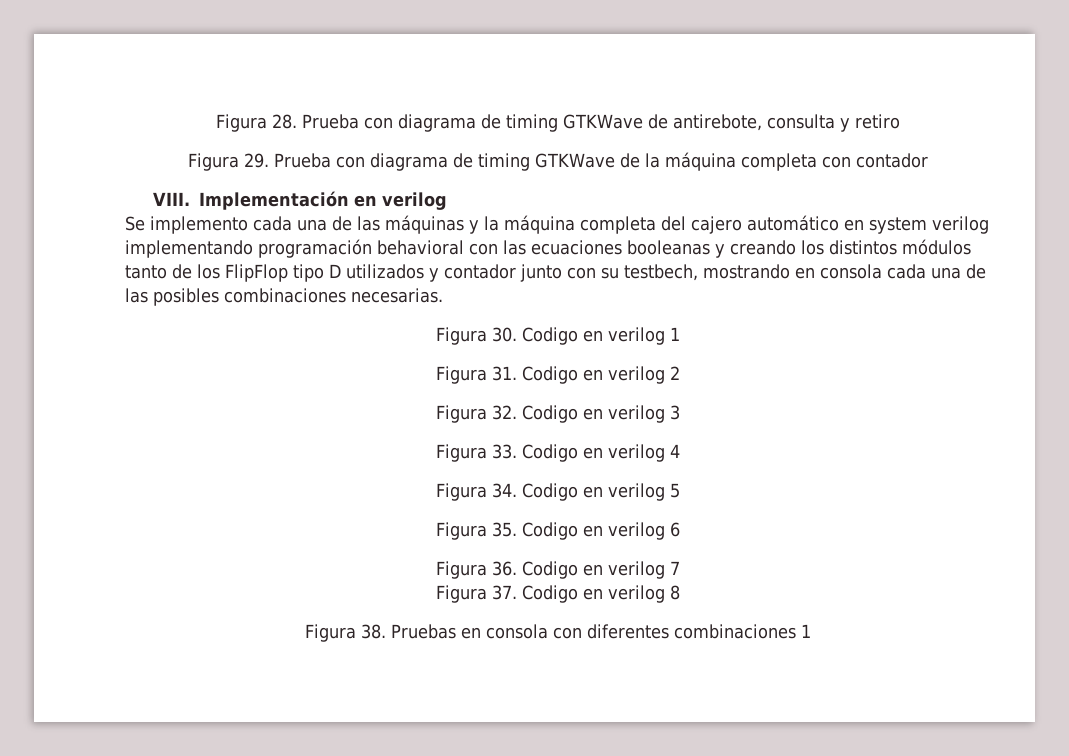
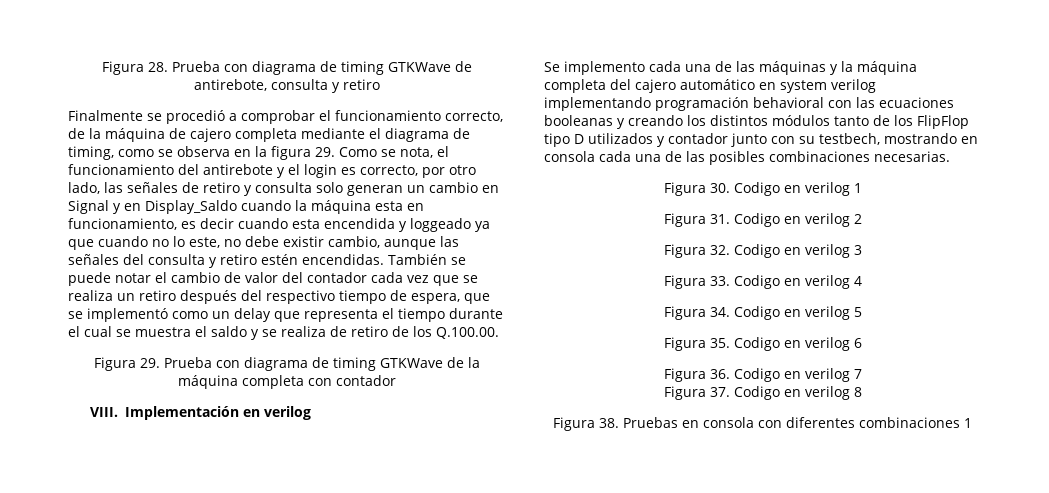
+ Finalmente se procedió a comprobar el funcionamiento correcto, de la máquina de cajero completa mediante el diagrama de timing, como se observa en la figura 29. Como se nota, el funcionamiento del antirebote y el login es correcto, por otro lado, las señales de retiro y consulta solo generan un cambio en Signal y en Display_Saldo cuando la máquina esta en funcionamiento, es decir cuando esta encendida y loggeado ya que cuando no lo este, no debe existir cambio, aunque las señales del consulta y retiro estén encendidas. También se puede notar el cambio de valor del contador cada vez que se realiza un retiro después del respectivo tiempo de espera, que se implementó como un delay que representa el tiempo durante el cual se muestra el saldo y se realiza de retiro de los Q.100.00.

